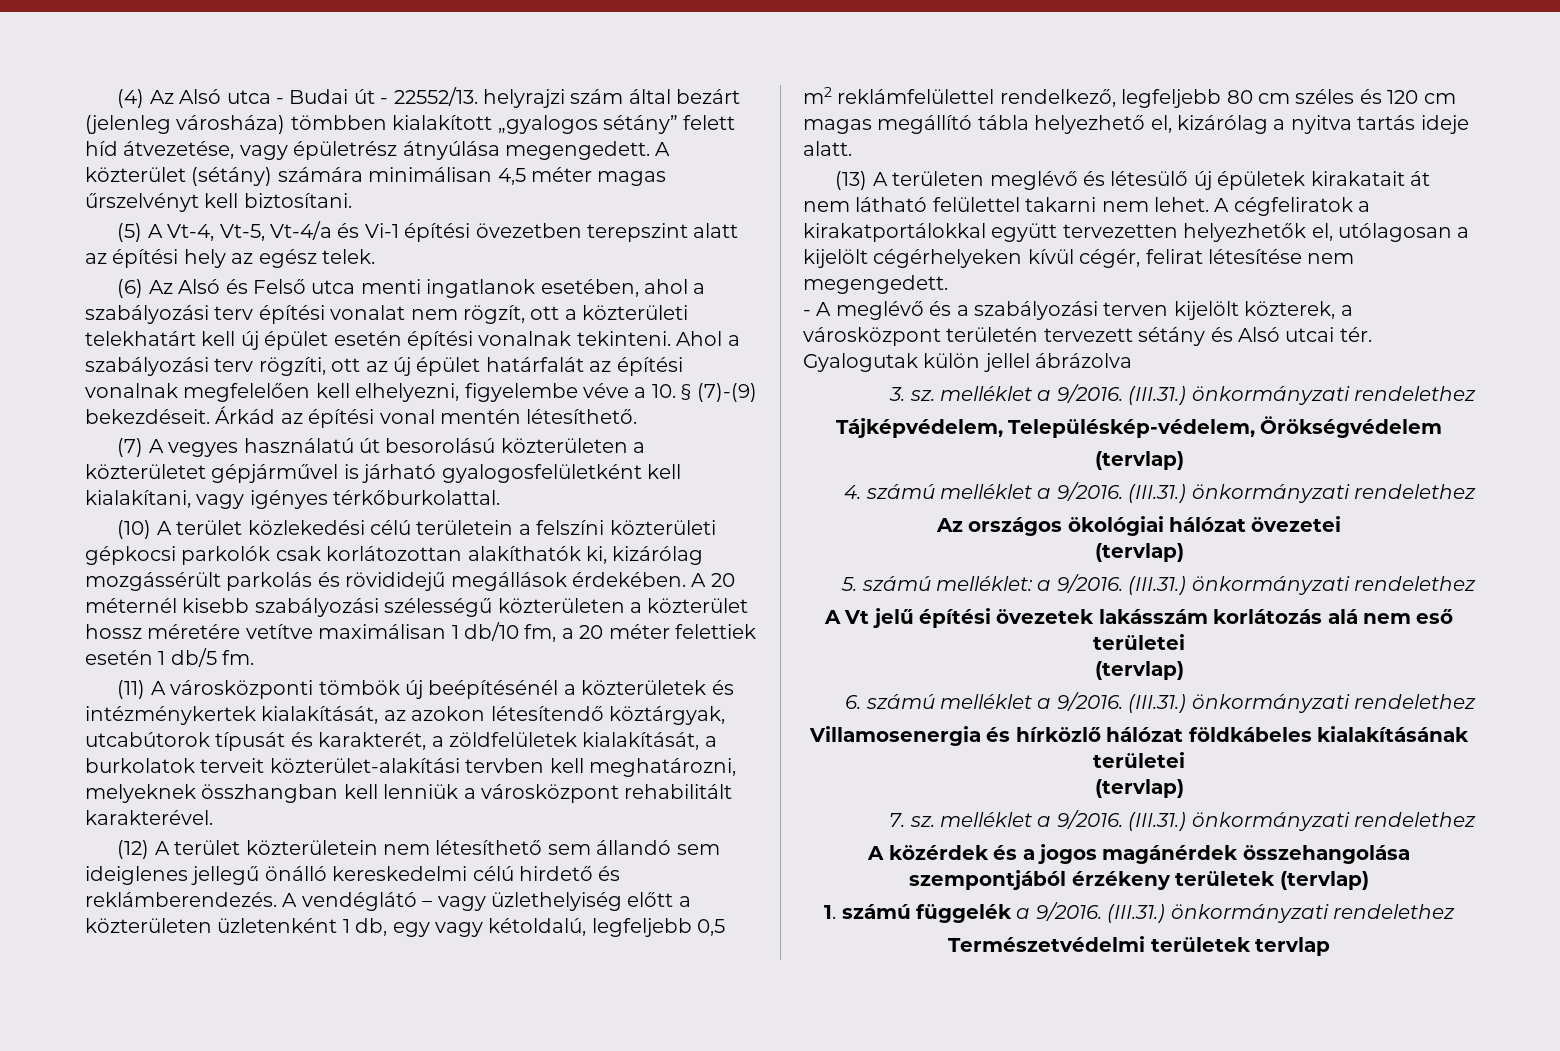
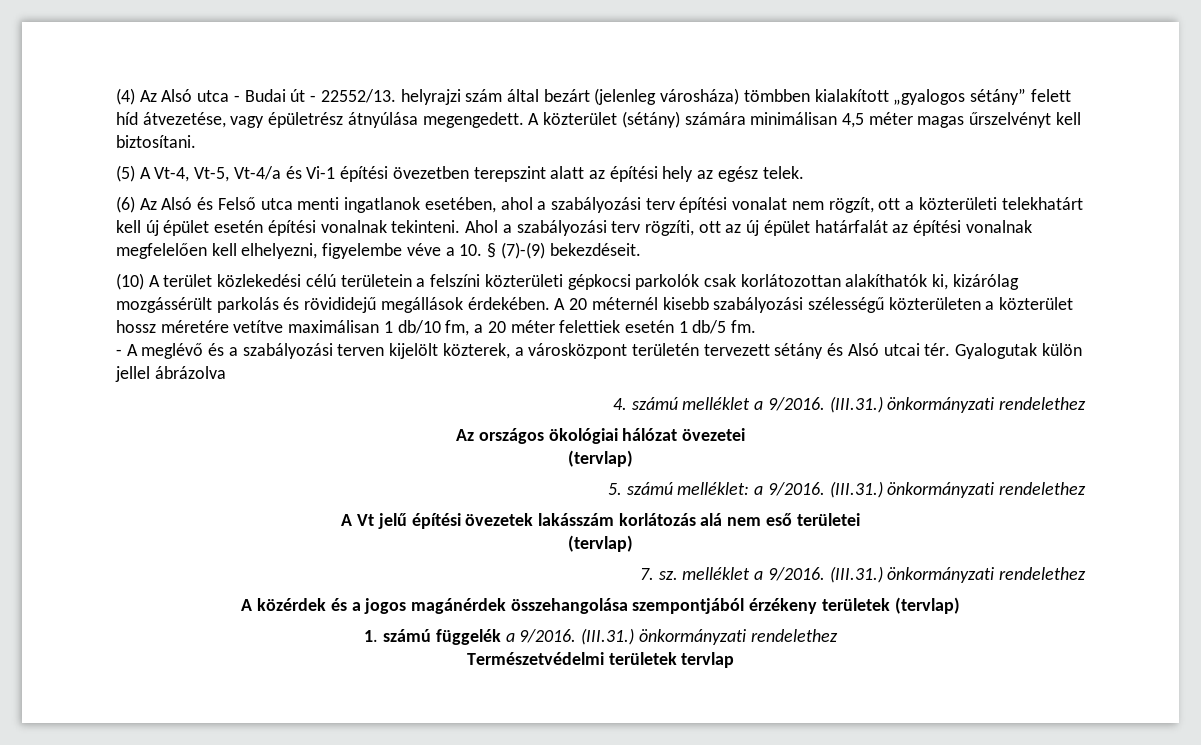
- Árkád az építési vonal mentén létesíthető.
- (7) A vegyes használatú út besorolású közterületen a közterületet gépjárművel is járható gyalogosfelületként kell kialakítani, vagy igényes térkőburkolattal.
- (11) A városközponti tömbök új beépítésénél a közterületek és intézménykertek kialakítását, az azokon létesítendő köztárgyak, utcabútorok típusát és karakterét, a zöldfelületek kialakítását, a burkolatok terveit közterület-alakítási tervben kell meghatározni, melyeknek összhangban kell lenniük a városközpont rehabilitált karakterével.
- (12) A terület közterületein nem létesíthető sem állandó sem ideiglenes jellegű önálló kereskedelmi célú hirdető és reklámberendezés. A vendéglátó – vagy üzlethelyiség előtt a közterületen üzletenként 1 db, egy vagy kétoldalú, legfeljebb 0,5 m2 reklámfelülettel rendelkező, legfeljebb 80 cm széles és 120 cm magas megállító tábla helyezhető el, kizárólag a nyitva tartás ideje alatt.
- (13) A területen meglévő és létesülő új épületek kirakatait át nem látható felülettel takarni nem lehet. A cégfeliratok a kirakatportálokkal együtt tervezetten helyezhetők el, utólagosan a kijelölt cégérhelyeken kívül cégér, felirat létesítése nem megengedett.
- 3. sz. melléklet a 9/2016. (III.31.) önkormányzati rendelethez
- Tájképvédelem, Településkép-védelem, Örökségvédelem
- (tervlap)
- 6. számú melléklet a 9/2016. (III.31.) önkormányzati rendelethez
- Villamosenergia és hírközlő hálózat földkábeles kialakításának területei
- (tervlap)

